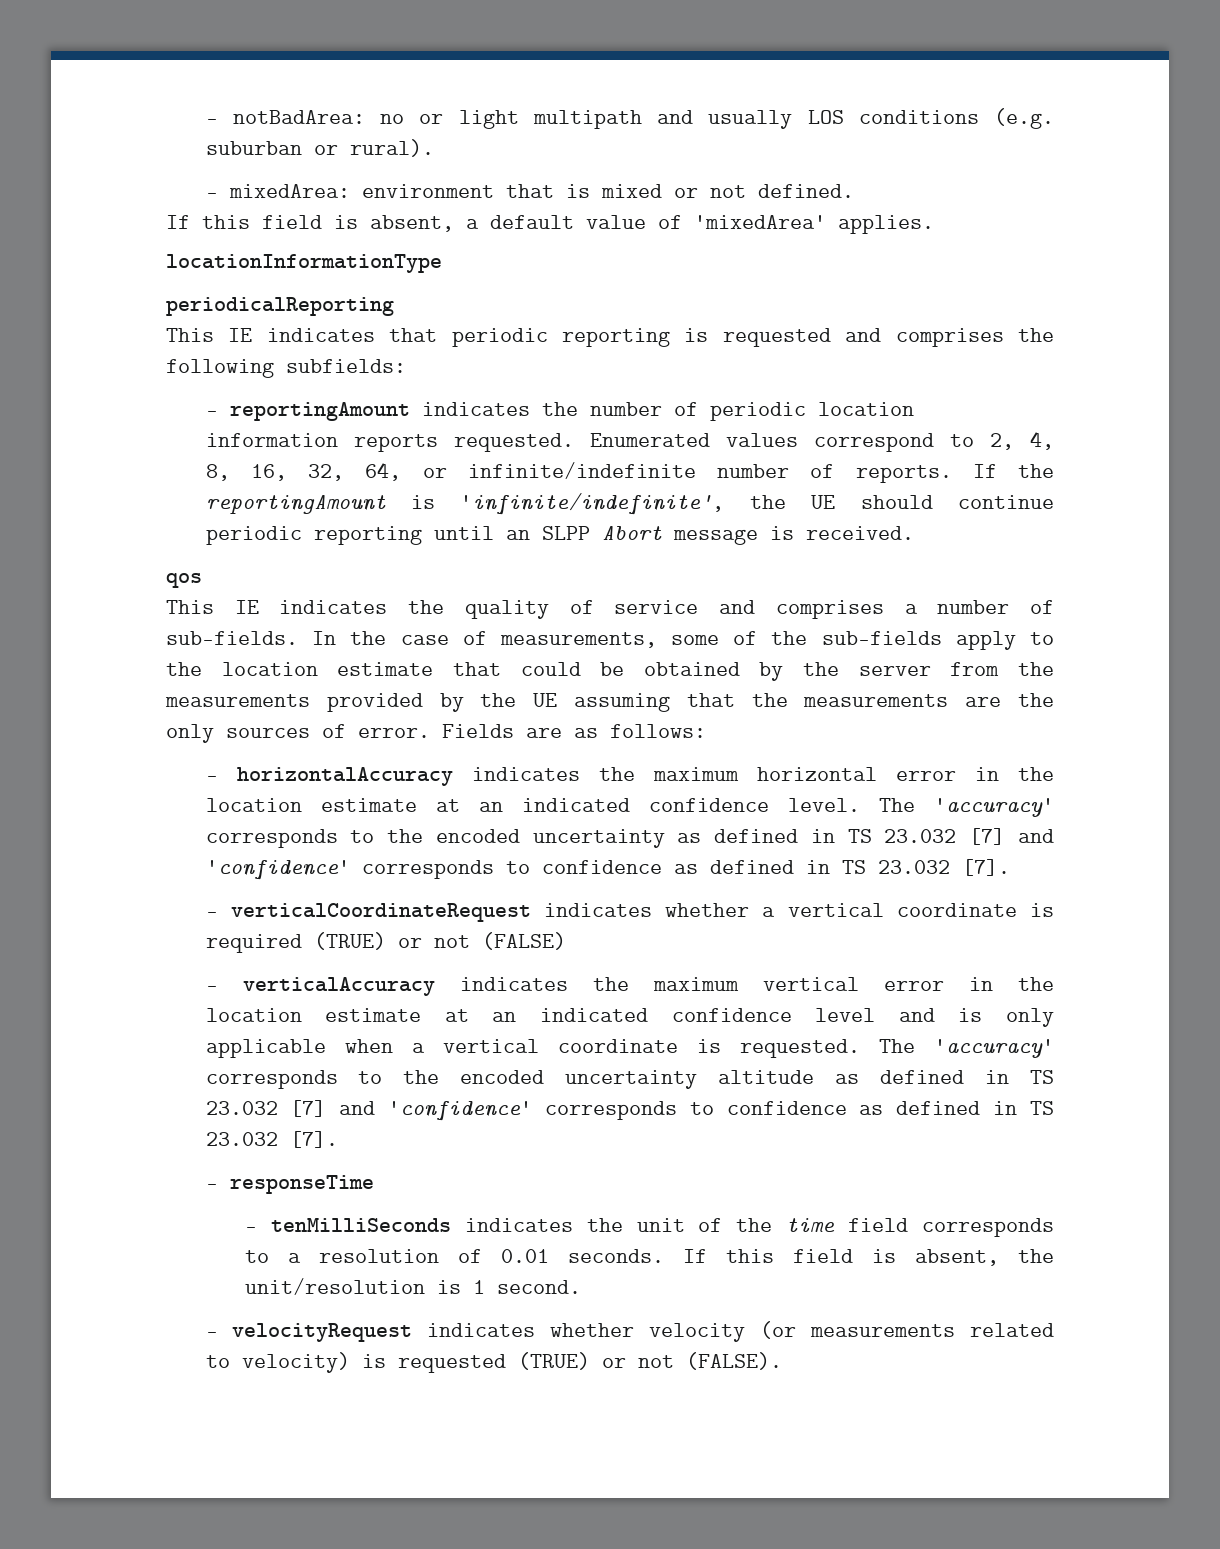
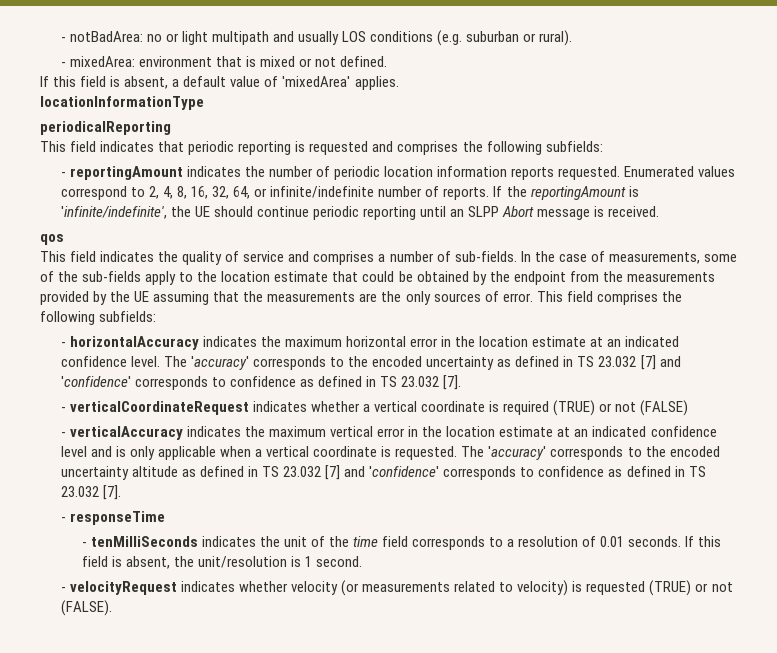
- This IE indicates that periodic reporting is requested and comprises the following subfields:
+ This field indicates that periodic reporting is requested and comprises the following subfields:
- This IE indicates the quality of service and comprises a number of sub-fields.
+ This field indicates the quality of service and comprises a number of sub-fields.
- In the case of measurements, some of the sub-fields apply to the location estimate that could be obtained by the server from the measurements provided by the UE assuming that the measurements are the only sources of error.
+ In the case of measurements, some of the sub-fields apply to the location estimate that could be obtained by the endpoint from the measurements provided by the UE assuming that the measurements are the only sources of error.
- Fields are as follows:
+ This field comprises the following subfields:

